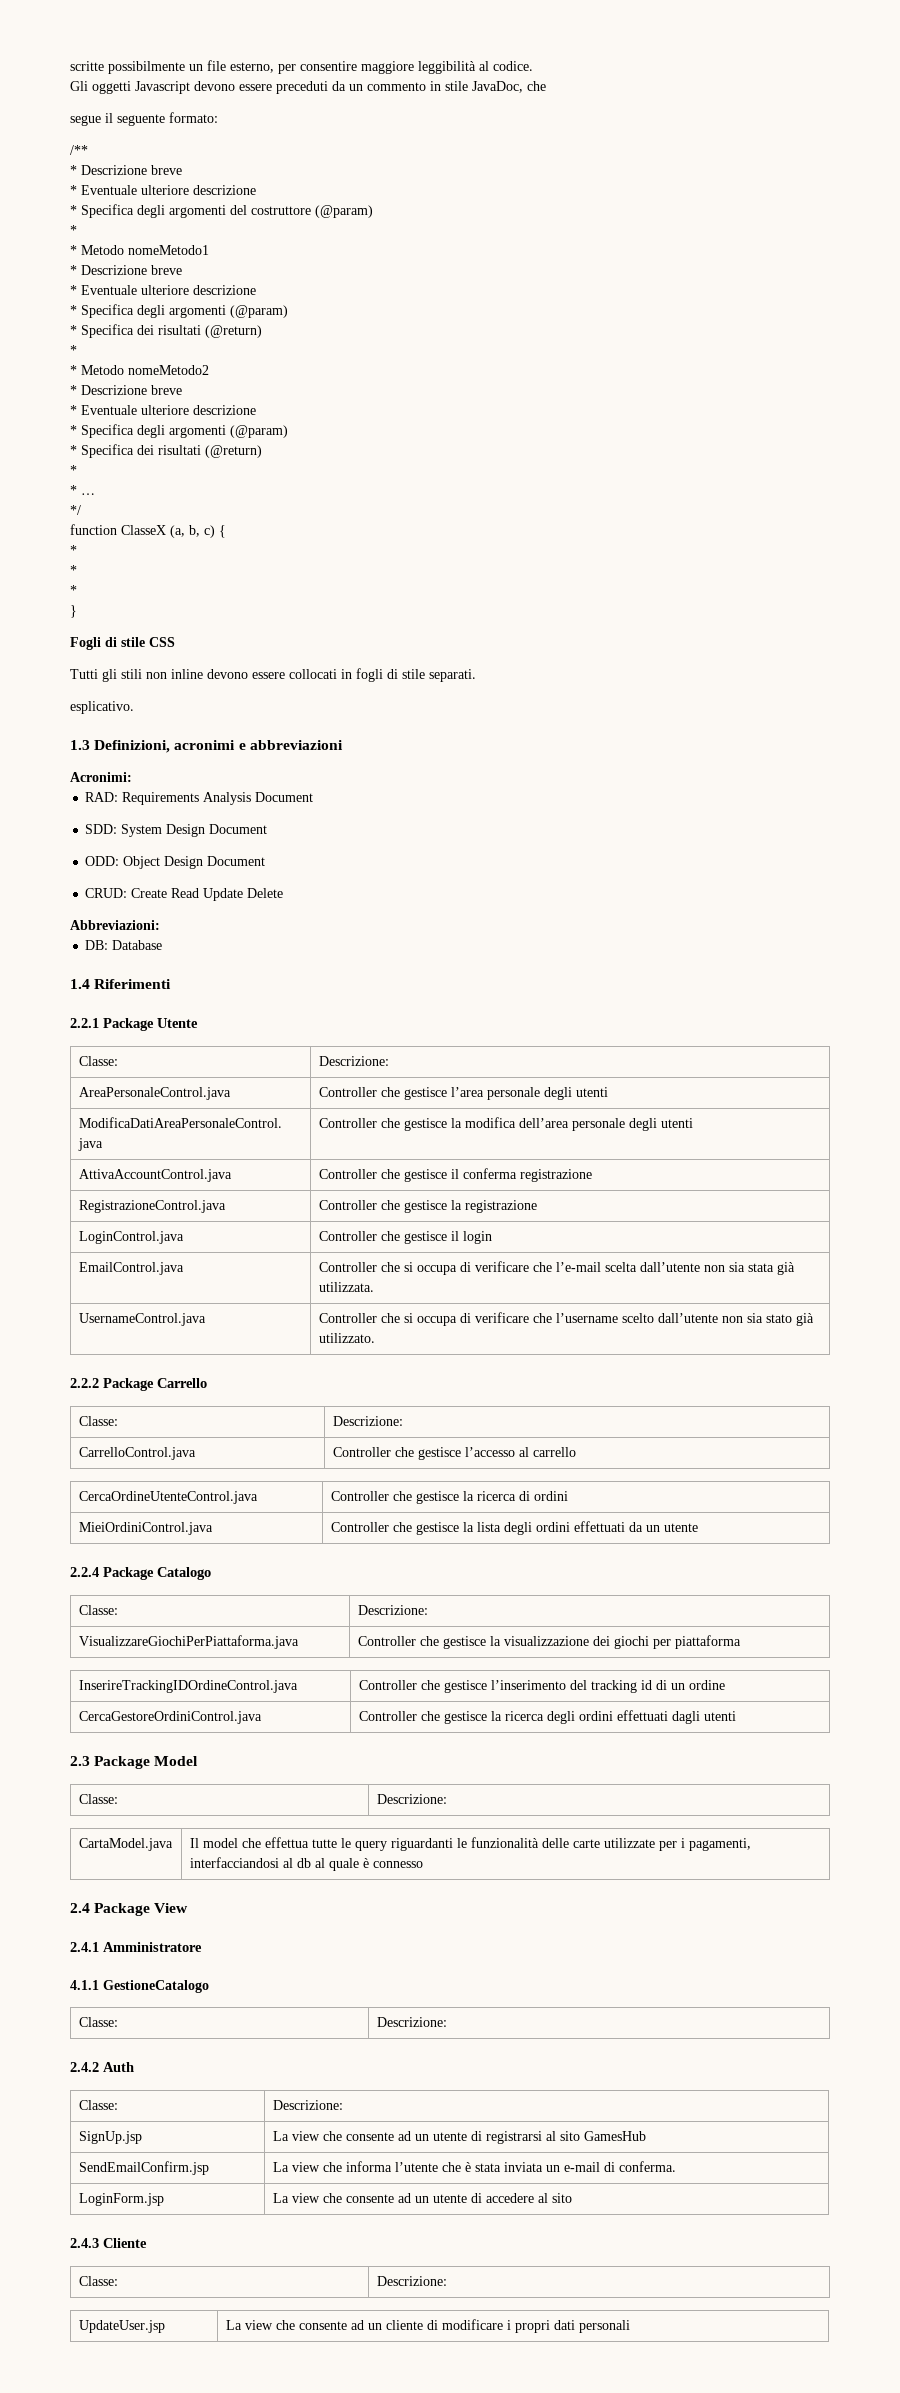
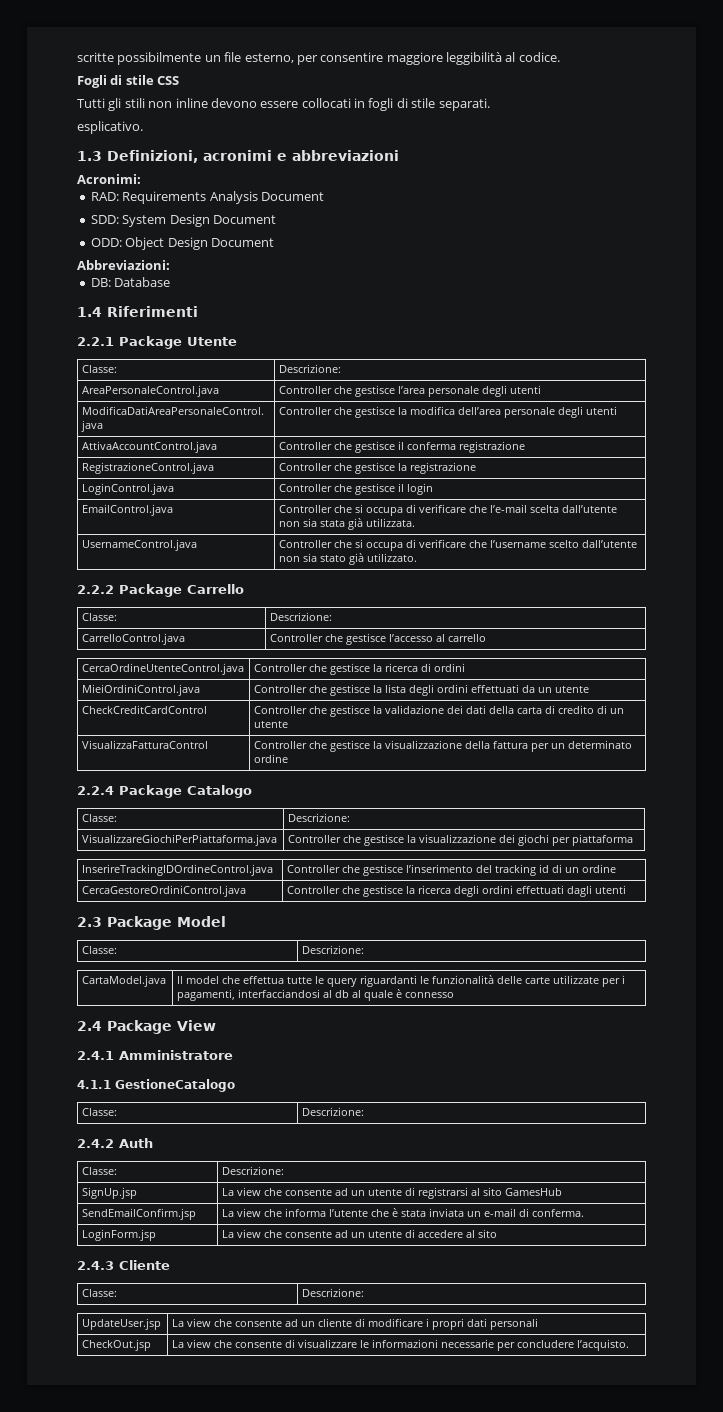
- Gli oggetti Javascript devono essere preceduti da un commento in stile JavaDoc, che
- segue il seguente formato:
- /**
- * Descrizione breve
- * Eventuale ulteriore descrizione
- * Specifica degli argomenti del costruttore (@param)
- *
- * Metodo nomeMetodo1
- * Descrizione breve
- * Eventuale ulteriore descrizione
- * Specifica degli argomenti (@param)
- * Specifica dei risultati (@return)
- *
- * Metodo nomeMetodo2
- * Descrizione breve
- * Eventuale ulteriore descrizione
- * Specifica degli argomenti (@param)
- * Specifica dei risultati (@return)
- *
- * …
- */
- function ClasseX (a, b, c) {
- *
- *
- *
- }
- CRUD: Create Read Update Delete
+ CheckCreditCardControl | Controller che gestisce la validazione dei dati della carta di credito di un utente
+ VisualizzaFatturaControl | Controller che gestisce la visualizzazione della fattura per un determinato ordine
+ CheckOut.jsp | La view che consente di visualizzare le informazioni necessarie per concludere l’acquisto.

